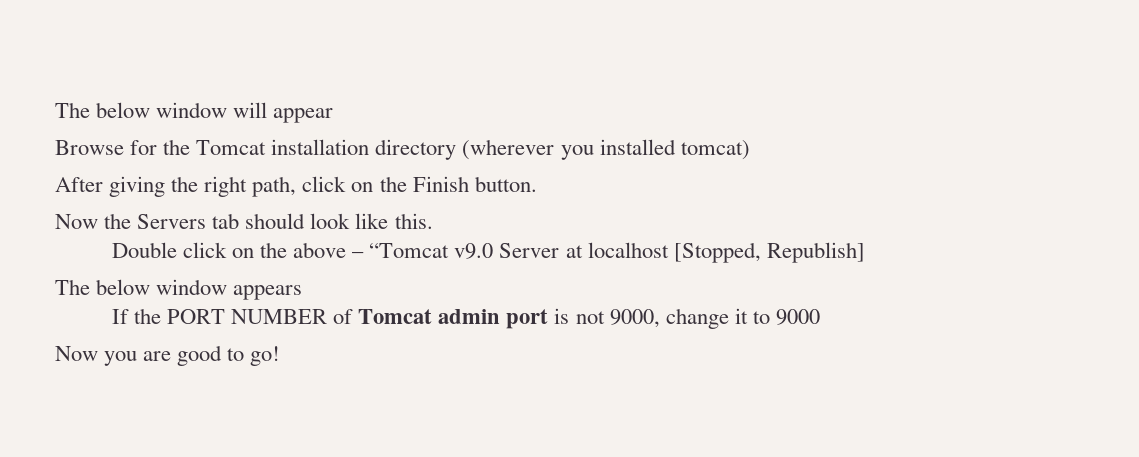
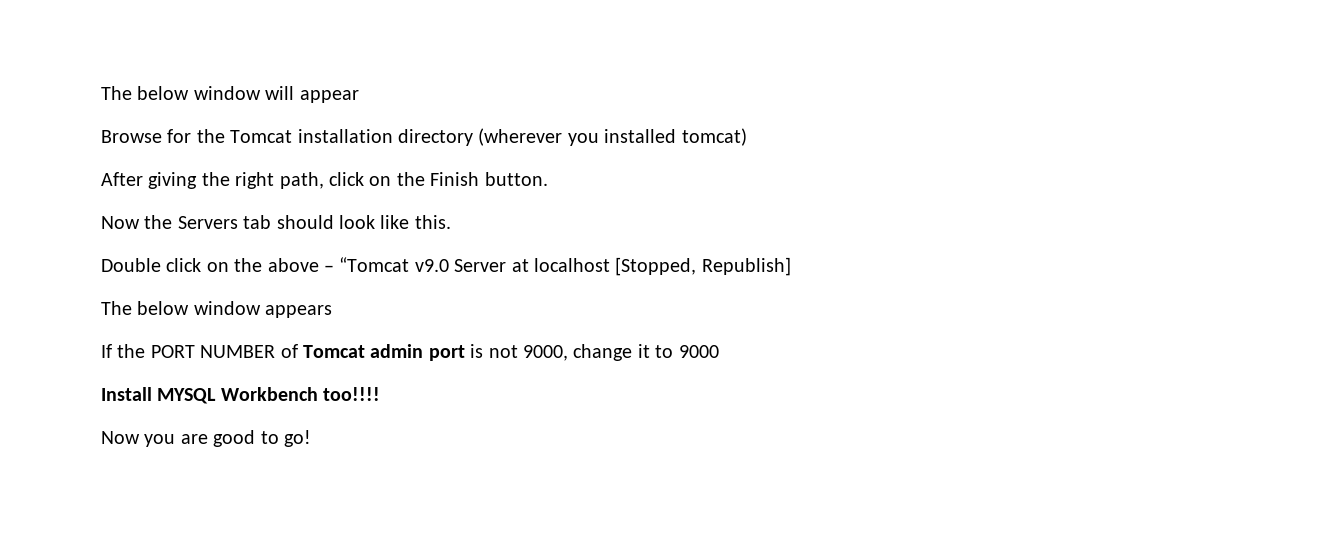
+ Install MYSQL Workbench too!!!!

